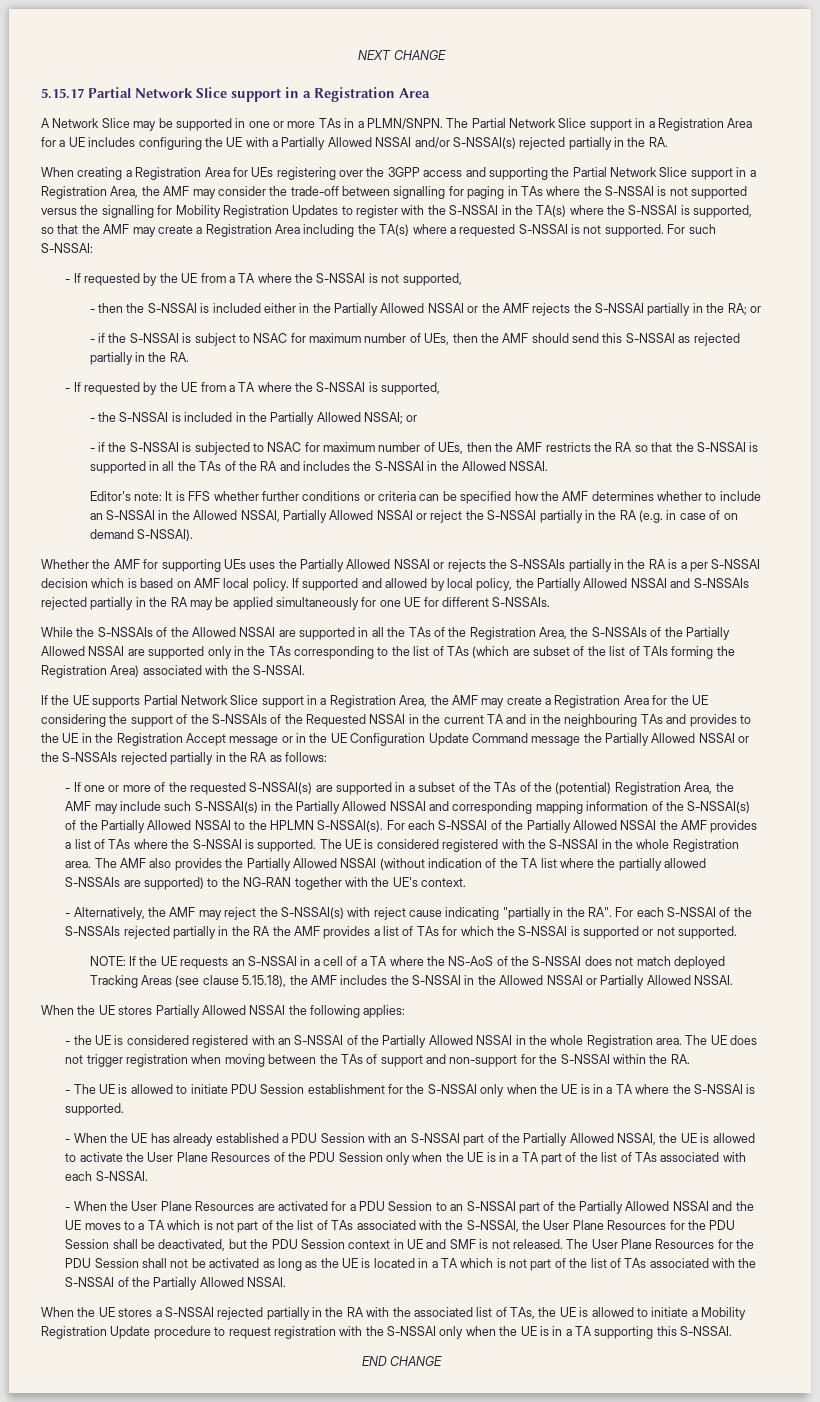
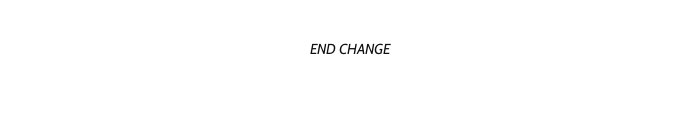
- NEXT CHANGE
- 5.15.17 Partial Network Slice support in a Registration Area
- A Network Slice may be supported in one or more TAs in a PLMN/SNPN. The Partial Network Slice support in a Registration Area for a UE includes configuring the UE with a Partially Allowed NSSAI and/or S-NSSAI(s) rejected partially in the RA.
- When creating a Registration Area for UEs registering over the 3GPP access and supporting the Partial Network Slice support in a Registration Area, the AMF may consider the trade-off between signalling for paging in TAs where the S-NSSAI is not supported versus the signalling for Mobility Registration Updates to register with the S-NSSAI in the TA(s) where the S-NSSAI is supported, so that the AMF may create a Registration Area including the TA(s) where a requested S-NSSAI is not supported. For such S-NSSAI:
- - If requested by the UE from a TA where the S-NSSAI is not supported,
- - then the S-NSSAI is included either in the Partially Allowed NSSAI or the AMF rejects the S-NSSAI partially in the RA; or
- - if the S-NSSAI is subject to NSAC for maximum number of UEs, then the AMF should send this S-NSSAI as rejected partially in the RA.
- - If requested by the UE from a TA where the S-NSSAI is supported,
- - the S-NSSAI is included in the Partially Allowed NSSAI; or
- - if the S-NSSAI is subjected to NSAC for maximum number of UEs, then the AMF restricts the RA so that the S-NSSAI is supported in all the TAs of the RA and includes the S-NSSAI in the Allowed NSSAI.
- Editor's note: It is FFS whether further conditions or criteria can be specified how the AMF determines whether to include an S-NSSAI in the Allowed NSSAI, Partially Allowed NSSAI or reject the S-NSSAI partially in the RA (e.g. in case of on demand S-NSSAI).
- Whether the AMF for supporting UEs uses the Partially Allowed NSSAI or rejects the S-NSSAIs partially in the RA is a per S-NSSAI decision which is based on AMF local policy. If supported and allowed by local policy, the Partially Allowed NSSAI and S-NSSAIs rejected partially in the RA may be applied simultaneously for one UE for different S-NSSAIs.
- While the S-NSSAIs of the Allowed NSSAI are supported in all the TAs of the Registration Area, the S-NSSAIs of the Partially Allowed NSSAI are supported only in the TAs corresponding to the list of TAs (which are subset of the list of TAIs forming the Registration Area) associated with the S-NSSAI.
- If the UE supports Partial Network Slice support in a Registration Area, the AMF may create a Registration Area for the UE considering the support of the S-NSSAIs of the Requested NSSAI in the current TA and in the neighbouring TAs and provides to the UE in the Registration Accept message or in the UE Configuration Update Command message the Partially Allowed NSSAI or the S-NSSAIs rejected partially in the RA as follows:
- - If one or more of the requested S-NSSAI(s) are supported in a subset of the TAs of the (potential) Registration Area, the AMF may include such S-NSSAI(s) in the Partially Allowed NSSAI and corresponding mapping information of the S-NSSAI(s) of the Partially Allowed NSSAI to the HPLMN S-NSSAI(s). For each S-NSSAI of the Partially Allowed NSSAI the AMF provides a list of TAs where the S-NSSAI is supported. The UE is considered registered with the S-NSSAI in the whole Registration area. The AMF also provides the Partially Allowed NSSAI (without indication of the TA list where the partially allowed S-NSSAIs are supported) to the NG-RAN together with the UE's context.
- - Alternatively, the AMF may reject the S-NSSAI(s) with reject cause indicating "partially in the RA". For each S-NSSAI of the S-NSSAIs rejected partially in the RA the AMF provides a list of TAs for which the S-NSSAI is supported or not supported.
- NOTE: If the UE requests an S-NSSAI in a cell of a TA where the NS-AoS of the S-NSSAI does not match deployed Tracking Areas (see clause 5.15.18), the AMF includes the S-NSSAI in the Allowed NSSAI or Partially Allowed NSSAI.
- When the UE stores Partially Allowed NSSAI the following applies:
- - the UE is considered registered with an S-NSSAI of the Partially Allowed NSSAI in the whole Registration area. The UE does not trigger registration when moving between the TAs of support and non-support for the S-NSSAI within the RA.
- - The UE is allowed to initiate PDU Session establishment for the S-NSSAI only when the UE is in a TA where the S-NSSAI is supported.
- - When the UE has already established a PDU Session with an S-NSSAI part of the Partially Allowed NSSAI, the UE is allowed to activate the User Plane Resources of the PDU Session only when the UE is in a TA part of the list of TAs associated with each S-NSSAI.
- - When the User Plane Resources are activated for a PDU Session to an S-NSSAI part of the Partially Allowed NSSAI and the UE moves to a TA which is not part of the list of TAs associated with the S-NSSAI, the User Plane Resources for the PDU Session shall be deactivated, but the PDU Session context in UE and SMF is not released. The User Plane Resources for the PDU Session shall not be activated as long as the UE is located in a TA which is not part of the list of TAs associated with the S-NSSAI of the Partially Allowed NSSAI.
- When the UE stores a S-NSSAI rejected partially in the RA with the associated list of TAs, the UE is allowed to initiate a Mobility Registration Update procedure to request registration with the S-NSSAI only when the UE is in a TA supporting this S-NSSAI.

